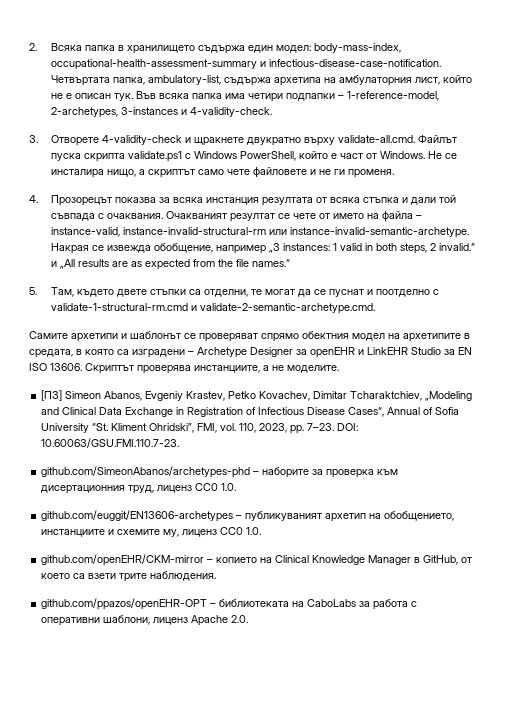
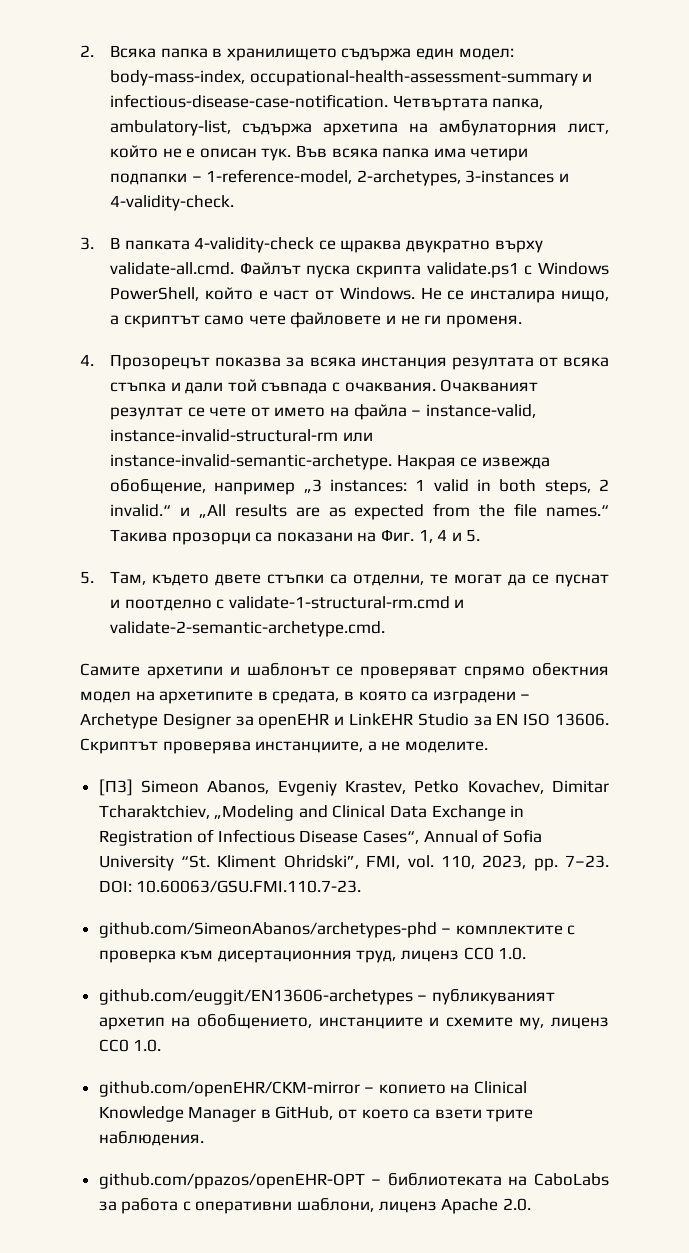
- 3. Отворете 4-validity-check и щракнете двукратно върху validate-all.cmd. Файлът пуска скрипта validate.ps1 с Windows PowerShell, който е част от Windows.
+ 3. В папката 4-validity-check се щраква двукратно върху validate-all.cmd. Файлът пуска скрипта validate.ps1 с Windows PowerShell, който е част от Windows.
- Накрая се извежда обобщение, например „3 instances: 1 valid in both steps, 2 invalid.“ и „All results are as expected from the file names.“
+ Накрая се извежда обобщение, например „3 instances: 1 valid in both steps, 2 invalid.“ и „All results are as expected from the file names.“ Такива прозорци са показани на Фиг. 1, 4 и 5.
- github.com/SimeonAbanos/archetypes-phd – наборите за проверка към дисертационния труд, лиценз CC0 1.0.
+ github.com/SimeonAbanos/archetypes-phd – комплектите с проверка към дисертационния труд, лиценз CC0 1.0.

